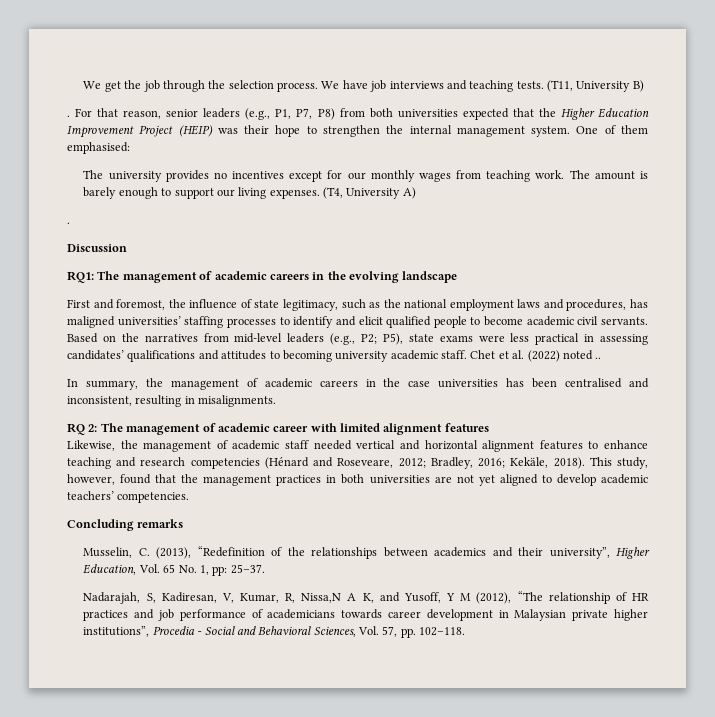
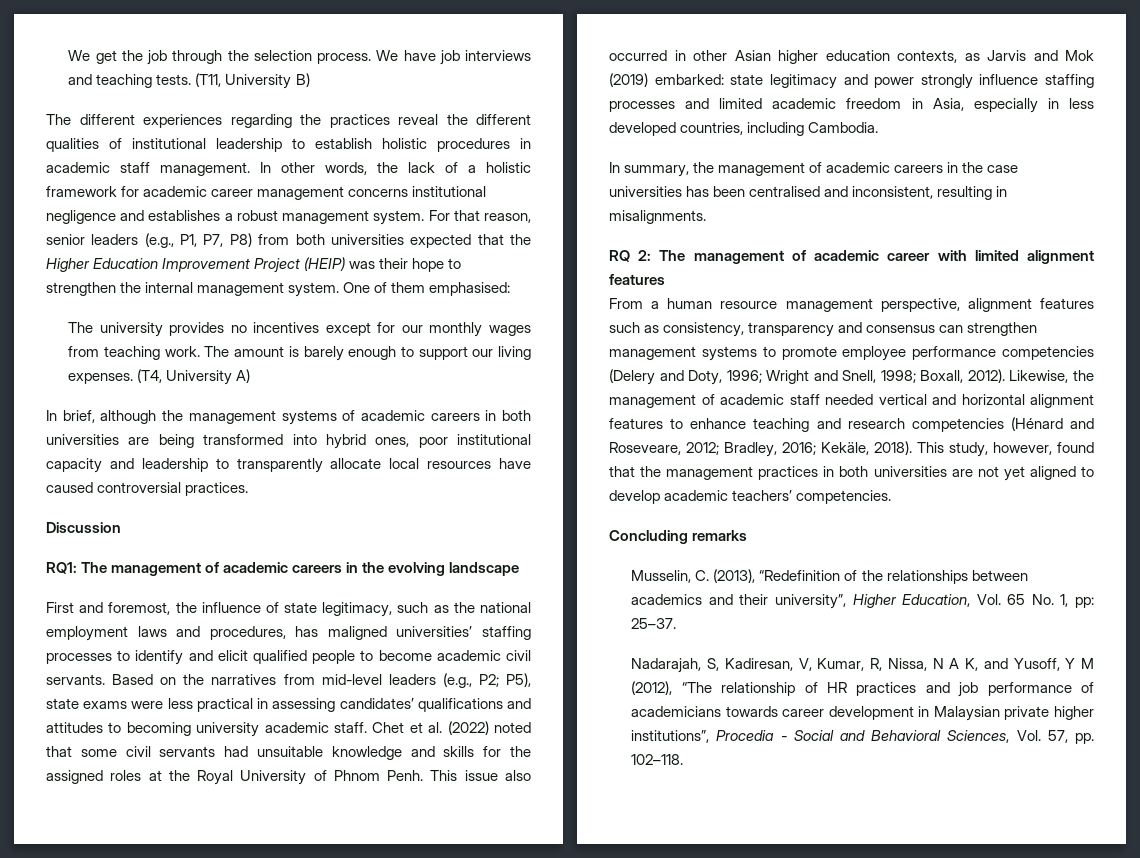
  (T11, University B)
- .
+ The different experiences regarding the practices reveal the different qualities of institutional leadership to establish holistic procedures in academic staff management. In other words, the lack of a holistic framework for academic career management concerns institutional negligence and establishes a robust management system.
  (T4, University A)
- .
+ In brief, although the management systems of academic careers in both universities are being transformed into hybrid ones, poor institutional capacity and leadership to transparently allocate local resources have caused controversial practices.
- Chet et al. (2022) noted ..
+ Chet et al. (2022) noted that some civil servants had unsuitable knowledge and skills for the assigned roles at the Royal University of Phnom Penh. This issue also occurred in other Asian higher education contexts, as Jarvis and Mok (2019) embarked: state legitimacy and power strongly influence staffing processes and limited academic freedom in Asia, especially in less developed countries, including Cambodia.
+ From a human resource management perspective, alignment features such as consistency, transparency and consensus can strengthen management systems to promote employee performance competencies (Delery and Doty, 1996; Wright and Snell, 1998; Boxall, 2012).
- Nadarajah, S, Kadiresan, V, Kumar, R, Nissa,N A K, and Yusoff, Y M (2012), “The relationship of HR practices and job performance of academicians towards career development in Malaysian private higher institutions”, Procedia - Social and Behavioral Sciences, Vol. 57, pp. 102–118.
+ Nadarajah, S, Kadiresan, V, Kumar, R, Nissa, N A K, and Yusoff, Y M (2012), “The relationship of HR practices and job performance of academicians towards career development in Malaysian private higher institutions”, Procedia - Social and Behavioral Sciences, Vol. 57, pp. 102–118.

